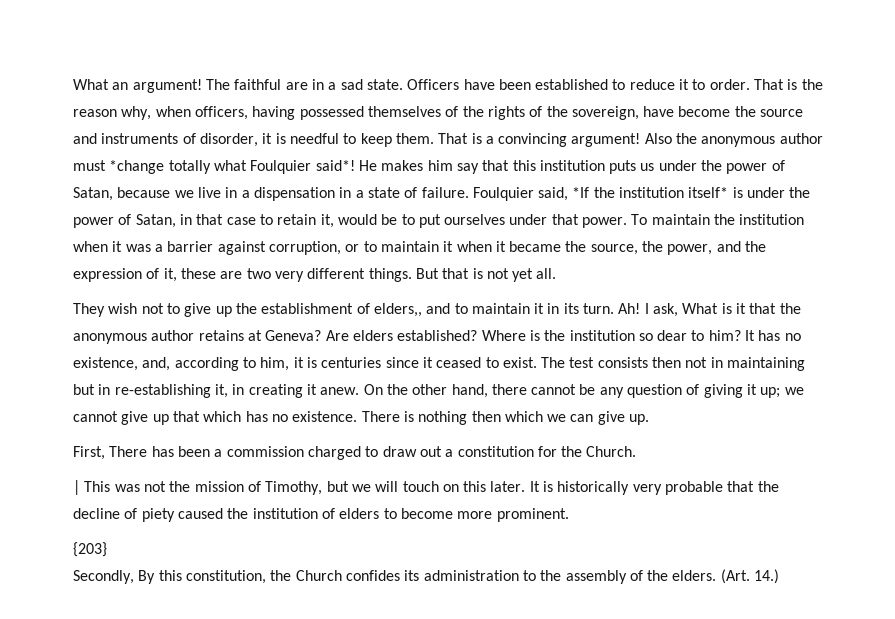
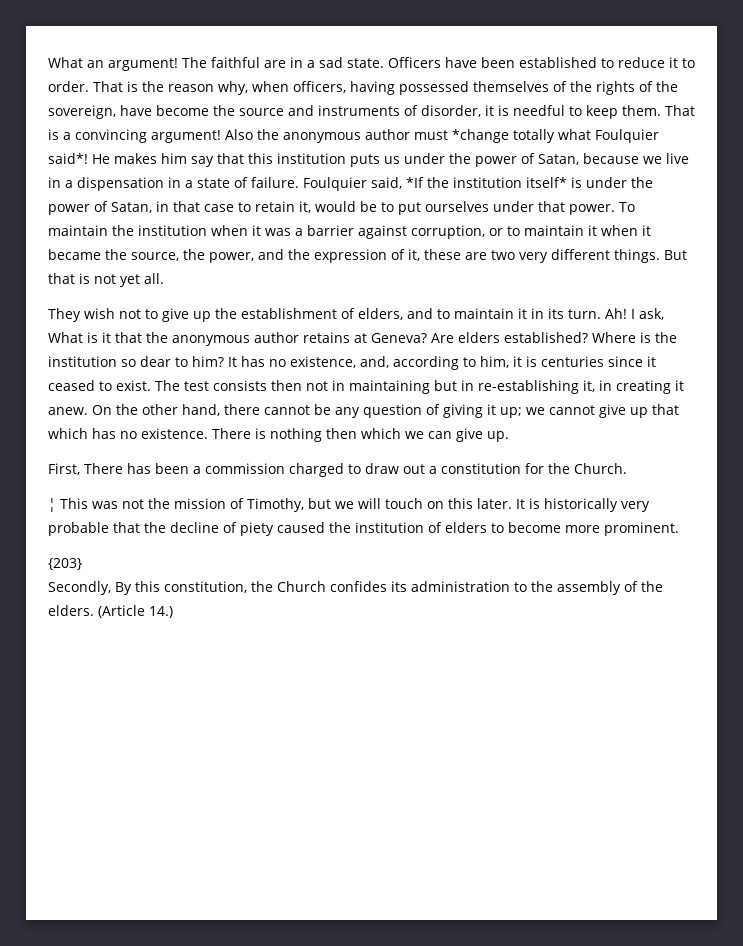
- They wish not to give up the establishment of elders,, and to maintain it in its turn.
+ They wish not to give up the establishment of elders, and to maintain it in its turn.
- | This was not the mission of Timothy, but we will touch on this later.
+ ¦ This was not the mission of Timothy, but we will touch on this later.
- (Art. 14.)
+ (Article 14.)

